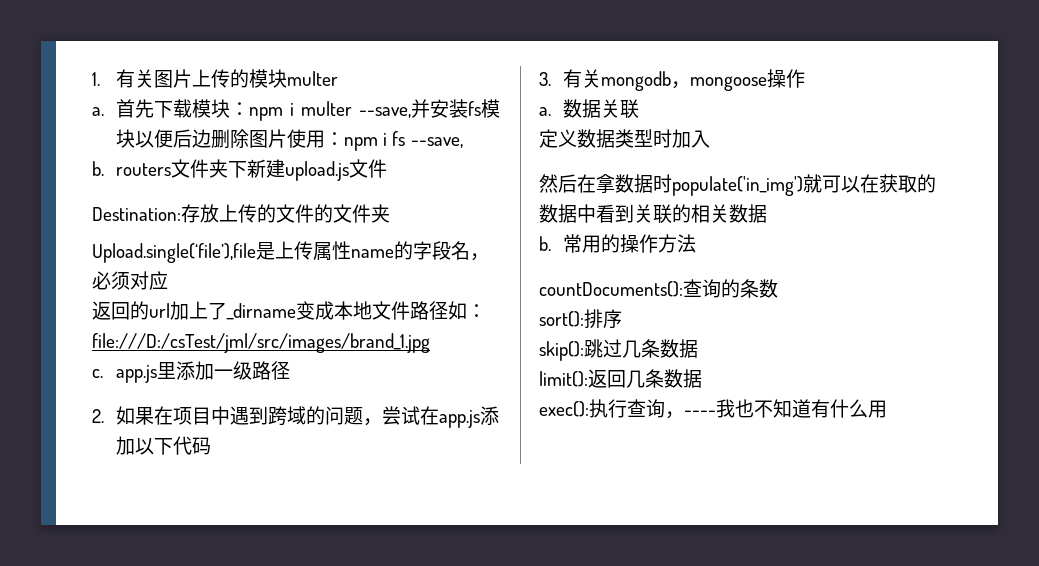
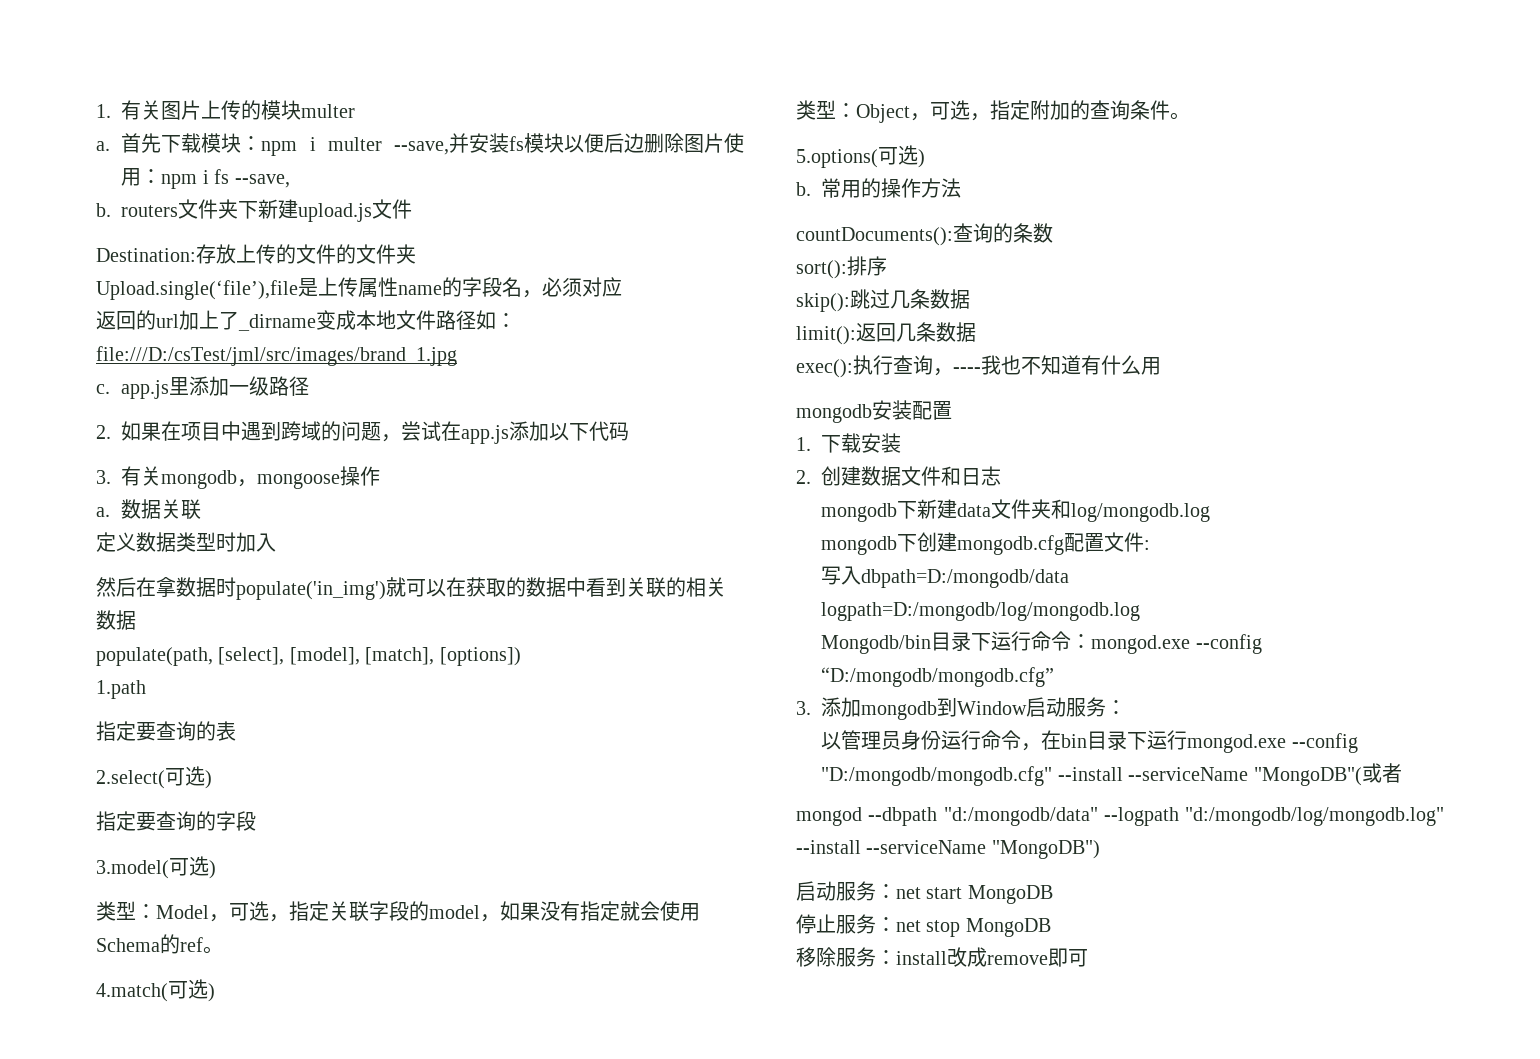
+ populate(path, [select], [model], [match], [options])
+ 1.path
+ 指定要查询的表
+ 2.select(可选)
+ 指定要查询的字段
+ 3.model(可选)
+ 类型：Model，可选，指定关联字段的model，如果没有指定就会使用Schema的ref。
+ 4.match(可选)
+ 类型：Object，可选，指定附加的查询条件。
+ 5.options(可选)
+ mongodb安装配置
+ 1.下载安装
+ 2.创建数据文件和日志
+ mongodb下新建data文件夹和log/mongodb.log
+ mongodb下创建mongodb.cfg配置文件:
+ 写入dbpath=D:/mongodb/data
+ logpath=D:/mongodb/log/mongodb.log
+ Mongodb/bin目录下运行命令：mongod.exe --config “D:/mongodb/mongodb.cfg”
+ 3.添加mongodb到Window启动服务：
+ 以管理员身份运行命令，在bin目录下运行mongod.exe --config "D:/mongodb/mongodb.cfg" --install --serviceName "MongoDB"(或者
+ mongod --dbpath "d:/mongodb/data" --logpath "d:/mongodb/log/mongodb.log" --install --serviceName "MongoDB")
+ 启动服务：net start MongoDB
+ 停止服务：net stop MongoDB
+ 移除服务：install改成remove即可

